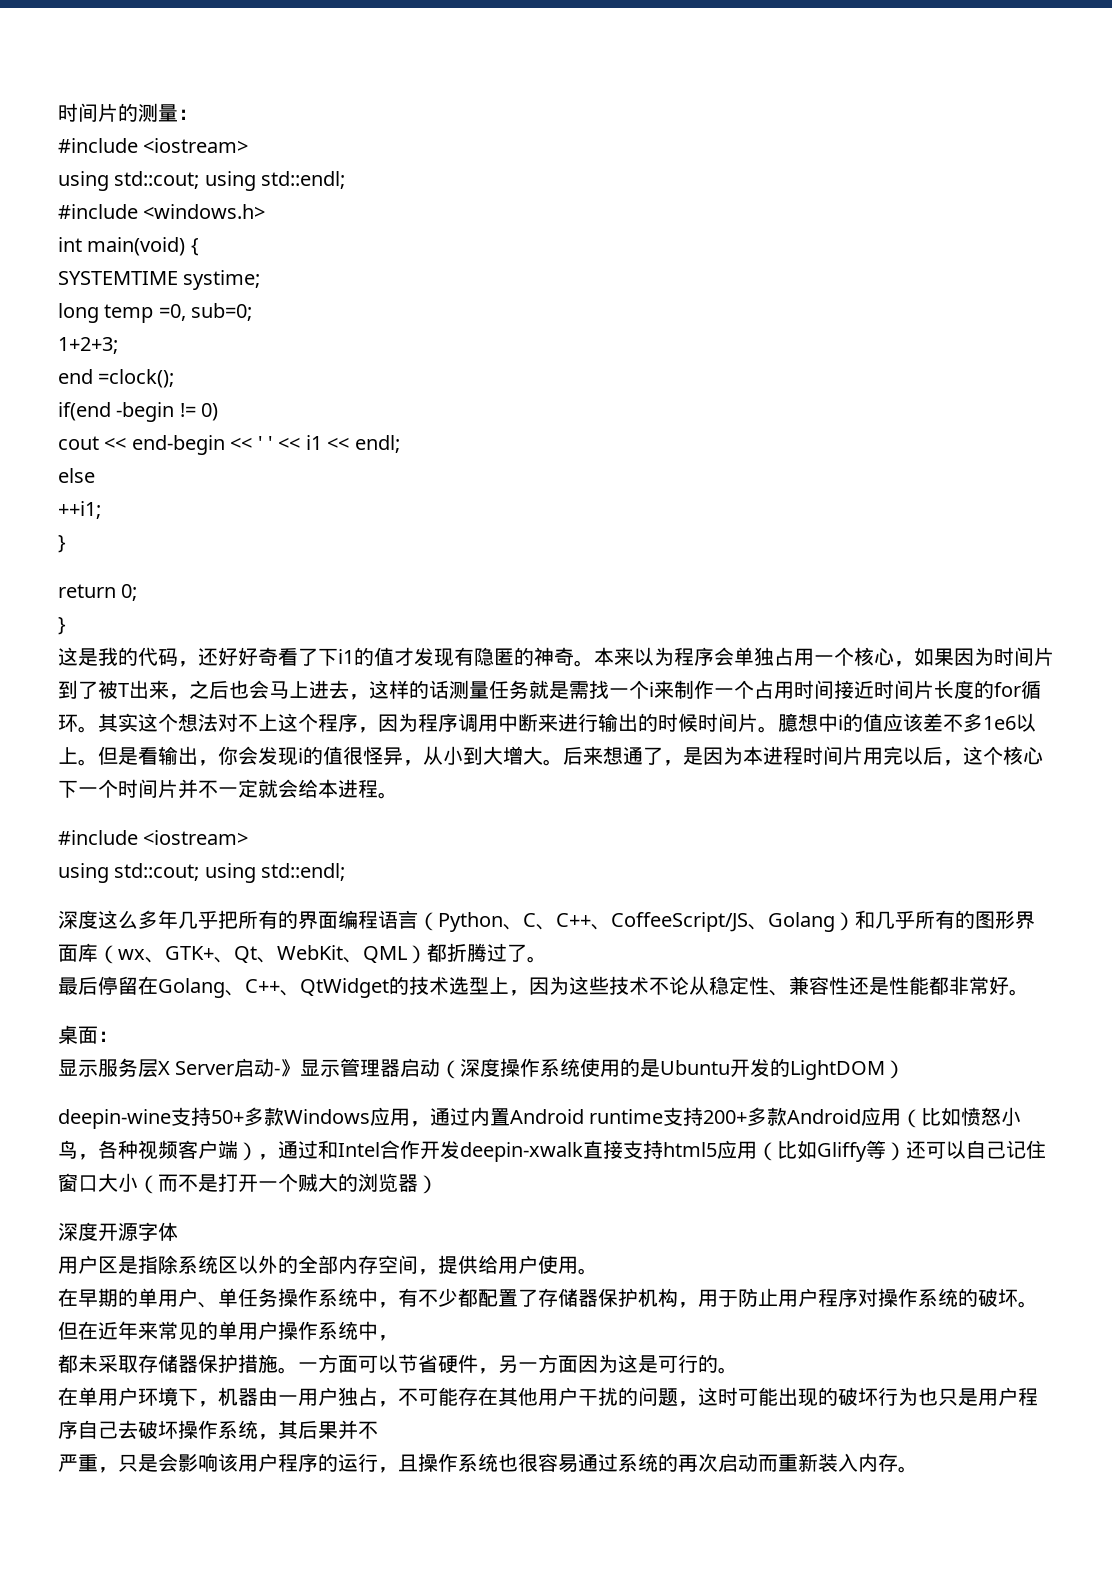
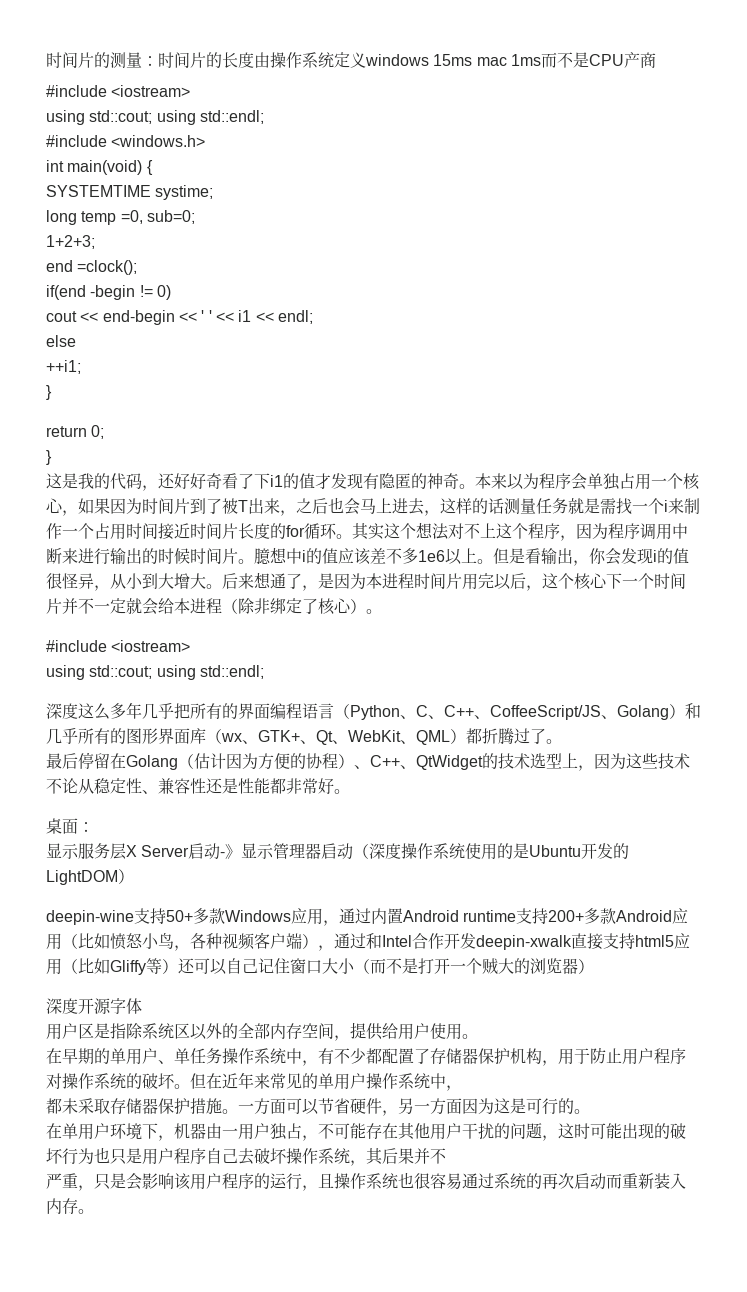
- 时间片的测量：
+ 时间片的测量：时间片的长度由操作系统定义windows 15ms mac 1ms而不是CPU产商
- 后来想通了，是因为本进程时间片用完以后，这个核心下一个时间片并不一定就会给本进程。
+ 后来想通了，是因为本进程时间片用完以后，这个核心下一个时间片并不一定就会给本进程（除非绑定了核心）。
- 最后停留在Golang、C++、QtWidget的技术选型上，因为这些技术不论从稳定性、兼容性还是性能都非常好。
+ 最后停留在Golang（估计因为方便的协程）、C++、QtWidget的技术选型上，因为这些技术不论从稳定性、兼容性还是性能都非常好。

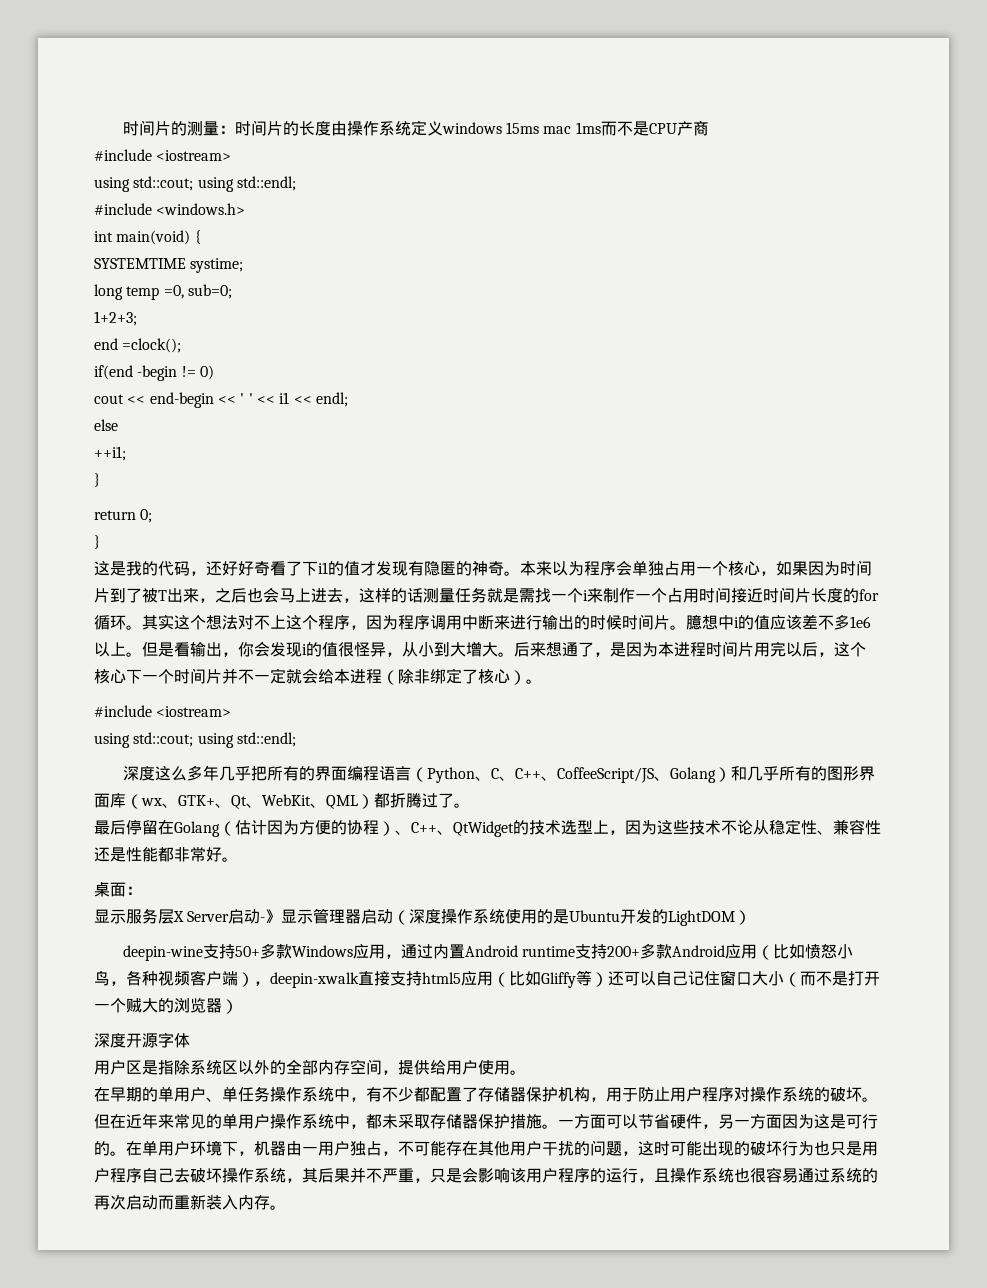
- deepin-wine支持50+多款Windows应用，通过内置Android runtime支持200+多款Android应用（比如愤怒小鸟，各种视频客户端），通过和Intel合作开发deepin-xwalk直接支持html5应用（比如Gliffy等）还可以自己记住窗口大小（而不是打开一个贼大的浏览器）
+ deepin-wine支持50+多款Windows应用，通过内置Android runtime支持200+多款Android应用（比如愤怒小鸟，各种视频客户端），deepin-xwalk直接支持html5应用（比如Gliffy等）还可以自己记住窗口大小（而不是打开一个贼大的浏览器）
- 但在近年来常见的单用户操作系统中，
- 都未采取存储器保护措施。
+ 但在近年来常见的单用户操作系统中，都未采取存储器保护措施。
- 一方面可以节省硬件，另一方面因为这是可行的。
- 在单用户环境下，机器由一用户独占，不可能存在其他用户干扰的问题，这时可能出现的破坏行为也只是用户程序自己去破坏操作系统，其后果并不
- 严重，只是会影响该用户程序的运行，且操作系统也很容易通过系统的再次启动而重新装入内存。
+ 一方面可以节省硬件，另一方面因为这是可行的。在单用户环境下，机器由一用户独占，不可能存在其他用户干扰的问题，这时可能出现的破坏行为也只是用户程序自己去破坏操作系统，其后果并不严重，只是会影响该用户程序的运行，且操作系统也很容易通过系统的再次启动而重新装入内存。

